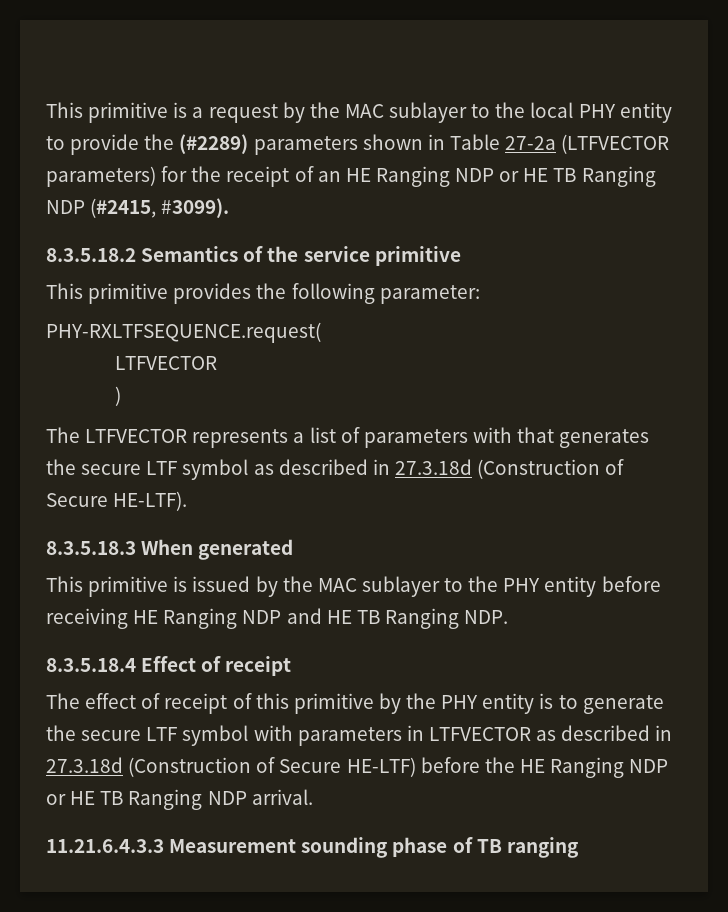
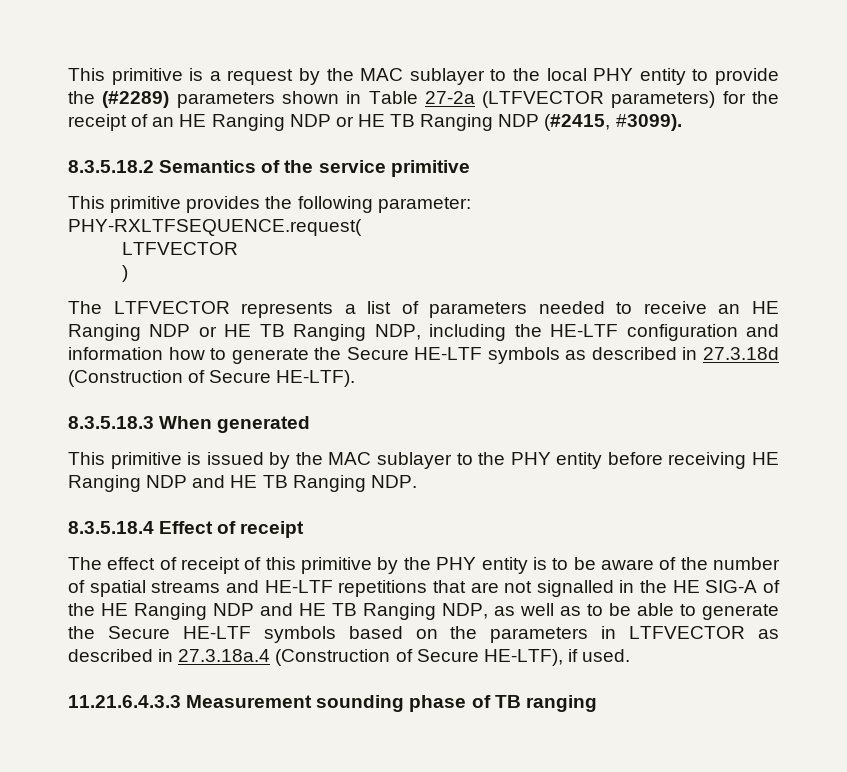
- The LTFVECTOR represents a list of parameters with that generates the secure LTF symbol as described in 27.3.18d (Construction of Secure HE-LTF).
+ The LTFVECTOR represents a list of parameters needed to receive an HE Ranging NDP or HE TB Ranging NDP, including the HE-LTF configuration and information how to generate the Secure HE-LTF symbols as described in 27.3.18d (Construction of Secure HE-LTF).
- The effect of receipt of this primitive by the PHY entity is to generate the secure LTF symbol with parameters in LTFVECTOR as described in 27.3.18d (Construction of Secure HE-LTF) before the HE Ranging NDP or HE TB Ranging NDP arrival.
+ The effect of receipt of this primitive by the PHY entity is to be aware of the number of spatial streams and HE-LTF repetitions that are not signalled in the HE SIG-A of the HE Ranging NDP and HE TB Ranging NDP, as well as to be able to generate the Secure HE-LTF symbols based on the parameters in LTFVECTOR as described in 27.3.18a.4 (Construction of Secure HE-LTF), if used.

